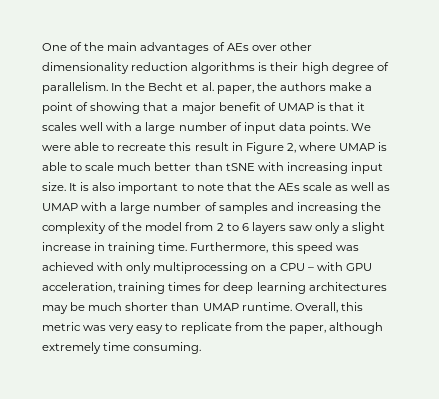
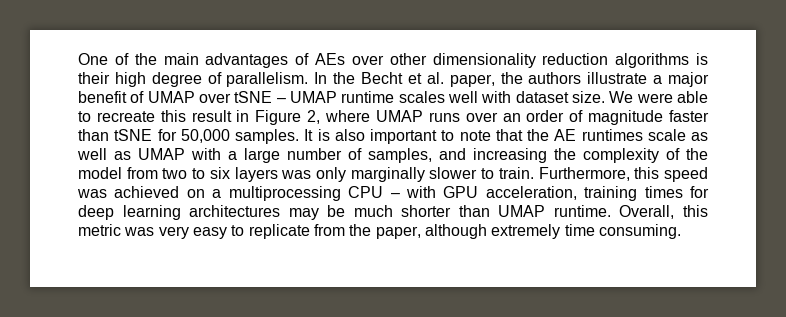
- In the Becht et al. paper, the authors make a point of showing that a major benefit of UMAP is that it scales well with a large number of input data points.
+ In the Becht et al. paper, the authors illustrate a major benefit of UMAP over tSNE – UMAP runtime scales well with dataset size.
- We were able to recreate this result in Figure 2, where UMAP is able to scale much better than tSNE with increasing input size.
+ We were able to recreate this result in Figure 2, where UMAP runs over an order of magnitude faster than tSNE for 50,000 samples.
- It is also important to note that the AEs scale as well as UMAP with a large number of samples and increasing the complexity of the model from 2 to 6 layers saw only a slight increase in training time.
+ It is also important to note that the AE runtimes scale as well as UMAP with a large number of samples, and increasing the complexity of the model from two to six layers was only marginally slower to train.
- Furthermore, this speed was achieved with only multiprocessing on a CPU – with GPU acceleration, training times for deep learning architectures may be much shorter than UMAP runtime.
+ Furthermore, this speed was achieved on a multiprocessing CPU – with GPU acceleration, training times for deep learning architectures may be much shorter than UMAP runtime.

